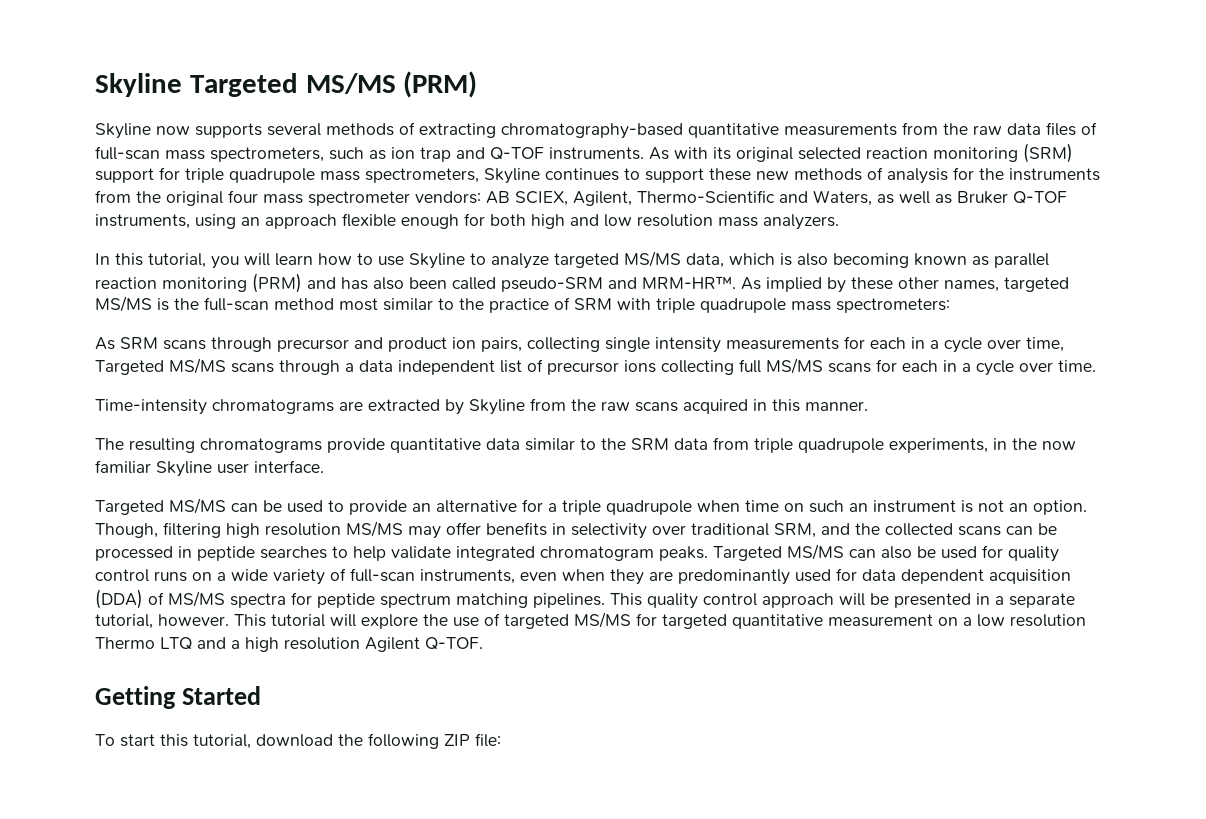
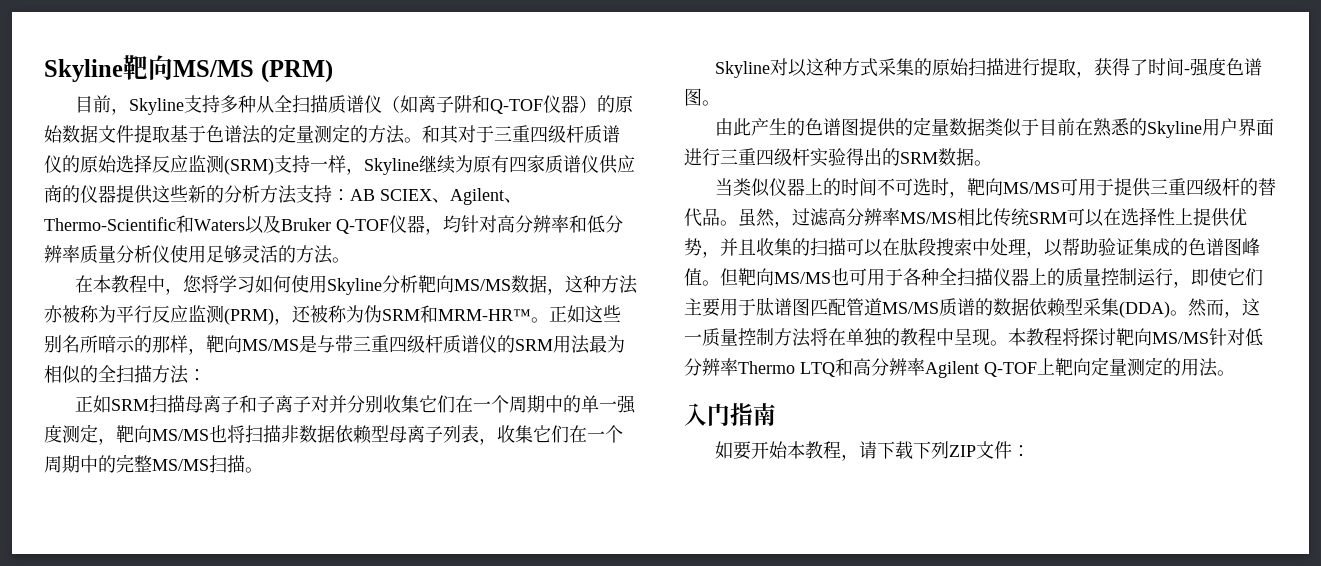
- Skyline Targeted MS/MS (PRM)
+ Skyline靶向MS/MS (PRM)
- Skyline now supports several methods of extracting chromatography-based quantitative measurements from the raw data files of full-scan mass spectrometers, such as ion trap and Q-TOF instruments. As with its original selected reaction monitoring (SRM) support for triple quadrupole mass spectrometers, Skyline continues to support these new methods of analysis for the instruments from the original four mass spectrometer vendors: AB SCIEX, Agilent, Thermo-Scientific and Waters, as well as Bruker Q-TOF instruments, using an approach flexible enough for both high and low resolution mass analyzers.
- In this tutorial, you will learn how to use Skyline to analyze targeted MS/MS data, which is also becoming known as parallel reaction monitoring (PRM) and has also been called pseudo-SRM and MRM-HR™. As implied by these other names, targeted MS/MS is the full-scan method most similar to the practice of SRM with triple quadrupole mass spectrometers:
- As SRM scans through precursor and product ion pairs, collecting single intensity measurements for each in a cycle over time, Targeted MS/MS scans through a data independent list of precursor ions collecting full MS/MS scans for each in a cycle over time.
- Time-intensity chromatograms are extracted by Skyline from the raw scans acquired in this manner.
- The resulting chromatograms provide quantitative data similar to the SRM data from triple quadrupole experiments, in the now familiar Skyline user interface.
- Targeted MS/MS can be used to provide an alternative for a triple quadrupole when time on such an instrument is not an option. Though, filtering high resolution MS/MS may offer benefits in selectivity over traditional SRM, and the collected scans can be processed in peptide searches to help validate integrated chromatogram peaks. Targeted MS/MS can also be used for quality control runs on a wide variety of full-scan instruments, even when they are predominantly used for data dependent acquisition (DDA) of MS/MS spectra for peptide spectrum matching pipelines. This quality control approach will be presented in a separate tutorial, however. This tutorial will explore the use of targeted MS/MS for targeted quantitative measurement on a low resolution Thermo LTQ and a high resolution Agilent Q-TOF.
- Getting Started
- To start this tutorial, download the following ZIP file:
+ 目前，Skyline支持多种从全扫描质谱仪（如离子阱和Q-TOF仪器）的原始数据文件提取基于色谱法的定量测定的方法。和其对于三重四级杆质谱仪的原始选择反应监测(SRM)支持一样，Skyline继续为原有四家质谱仪供应商的仪器提供这些新的分析方法支持：AB SCIEX、Agilent、Thermo-Scientific和Waters以及Bruker Q-TOF仪器，均针对高分辨率和低分辨率质量分析仪使用足够灵活的方法。
+ 在本教程中，您将学习如何使用Skyline分析靶向MS/MS数据，这种方法亦被称为平行反应监测(PRM)，还被称为伪SRM和MRM-HR™。正如这些别名所暗示的那样，靶向MS/MS是与带三重四级杆质谱仪的SRM用法最为相似的全扫描方法：
+ 正如SRM扫描母离子和子离子对并分别收集它们在一个周期中的单一强度测定，靶向MS/MS也将扫描非数据依赖型母离子列表，收集它们在一个周期中的完整MS/MS扫描。
+ Skyline对以这种方式采集的原始扫描进行提取，获得了时间-强度色谱图。
+ 由此产生的色谱图提供的定量数据类似于目前在熟悉的Skyline用户界面进行三重四级杆实验得出的SRM数据。
+ 当类似仪器上的时间不可选时，靶向MS/MS可用于提供三重四级杆的替代品。虽然，过滤高分辨率MS/MS相比传统SRM可以在选择性上提供优势，并且收集的扫描可以在肽段搜索中处理，以帮助验证集成的色谱图峰值。但靶向MS/MS也可用于各种全扫描仪器上的质量控制运行，即使它们主要用于肽谱图匹配管道MS/MS质谱的数据依赖型采集(DDA)。然而，这一质量控制方法将在单独的教程中呈现。本教程将探讨靶向MS/MS针对低分辨率Thermo LTQ和高分辨率Agilent Q-TOF上靶向定量测定的用法。
+ 入门指南
+ 如要开始本教程，请下载下列ZIP文件：

